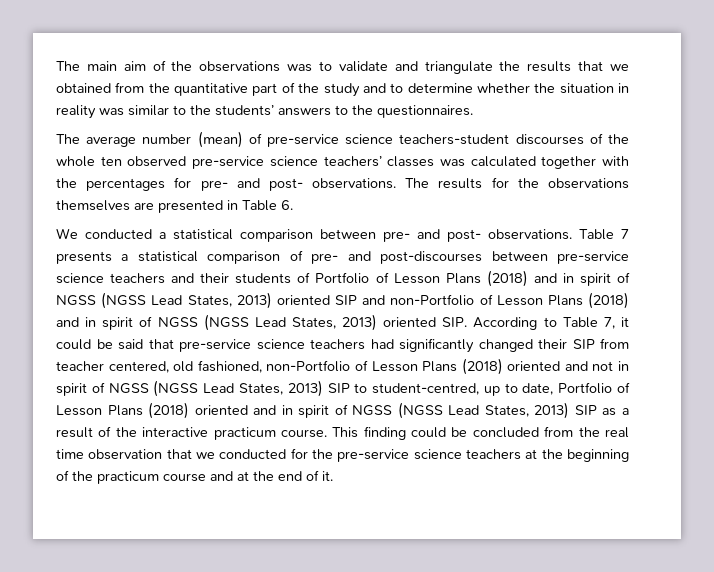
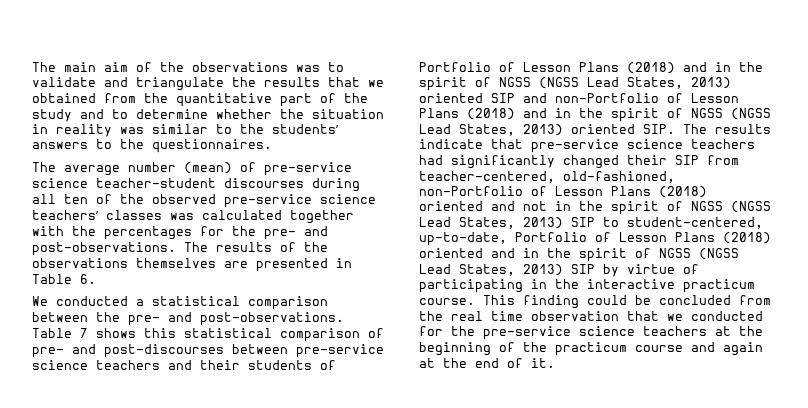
- The average number (mean) of pre-service science teachers-student discourses of the whole ten observed pre-service science teachers’ classes was calculated together with the percentages for pre- and post- observations. The results for the observations themselves are presented in Table 6.
+ The average number (mean) of pre-service science teacher–student discourses during all ten of the observed pre-service science teachers’ classes was calculated together with the percentages for the pre- and post-observations. The results of the observations themselves are presented in Table 6.
- We conducted a statistical comparison between pre- and post- observations. Table 7 presents a statistical comparison of pre- and post-discourses between pre-service science teachers and their students of Portfolio of Lesson Plans (2018) and in spirit of NGSS (NGSS Lead States, 2013) oriented SIP and non-Portfolio of Lesson Plans (2018) and in spirit of NGSS (NGSS Lead States, 2013) oriented SIP. According to Table 7, it could be said that pre-service science teachers had significantly changed their SIP from teacher centered, old fashioned, non-Portfolio of Lesson Plans (2018) oriented and not in spirit of NGSS (NGSS Lead States, 2013) SIP to student-centred, up to date, Portfolio of Lesson Plans (2018) oriented and in spirit of NGSS (NGSS Lead States, 2013) SIP as a result of the interactive practicum course.
+ We conducted a statistical comparison between the pre- and post-observations. Table 7 shows this statistical comparison of pre- and post-discourses between pre-service science teachers and their students of Portfolio of Lesson Plans (2018) and in the spirit of NGSS (NGSS Lead States, 2013) oriented SIP and non-Portfolio of Lesson Plans (2018) and in the spirit of NGSS (NGSS Lead States, 2013) oriented SIP. The results indicate that pre-service science teachers had significantly changed their SIP from teacher-centered, old-fashioned, non-Portfolio of Lesson Plans (2018) oriented and not in the spirit of NGSS (NGSS Lead States, 2013) SIP to student-centered, up-to-date, Portfolio of Lesson Plans (2018) oriented and in the spirit of NGSS (NGSS Lead States, 2013) SIP by virtue of participating in the interactive practicum course.
- This finding could be concluded from the real time observation that we conducted for the pre-service science teachers at the beginning of the practicum course and at the end of it.
+ This finding could be concluded from the real time observation that we conducted for the pre-service science teachers at the beginning of the practicum course and again at the end of it.

